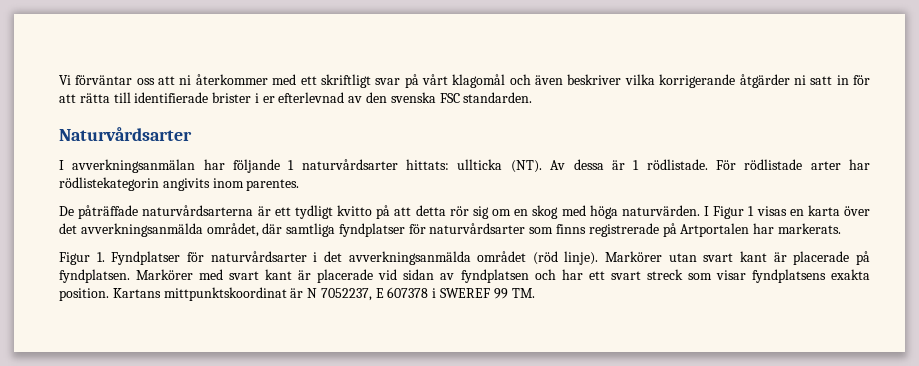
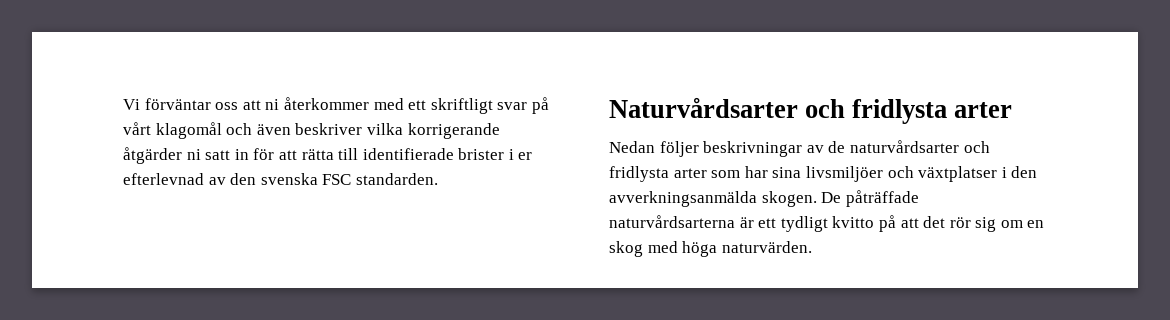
- Naturvårdsarter
- I avverkningsanmälan har följande 1 naturvårdsarter hittats: ullticka (NT). Av dessa är 1 rödlistade. För rödlistade arter har rödlistekategorin angivits inom parentes.
- De påträffade naturvårdsarterna är ett tydligt kvitto på att detta rör sig om en skog med höga naturvärden. I Figur 1 visas en karta över det avverkningsanmälda området, där samtliga fyndplatser för naturvårdsarter som finns registrerade på Artportalen har markerats.
- Figur 1. Fyndplatser för naturvårdsarter i det avverkningsanmälda området (röd linje). Markörer utan svart kant är placerade på fyndplatsen. Markörer med svart kant är placerade vid sidan av fyndplatsen och har ett svart streck som visar fyndplatsens exakta position. Kartans mittpunktskoordinat är N 7052237, E 607378 i SWEREF 99 TM.
+ Naturvårdsarter och fridlysta arter
+ Nedan följer beskrivningar av de naturvårdsarter och fridlysta arter som har sina livsmiljöer och växtplatser i den avverkningsanmälda skogen. De påträffade naturvårdsarterna är ett tydligt kvitto på att det rör sig om en skog med höga naturvärden.

